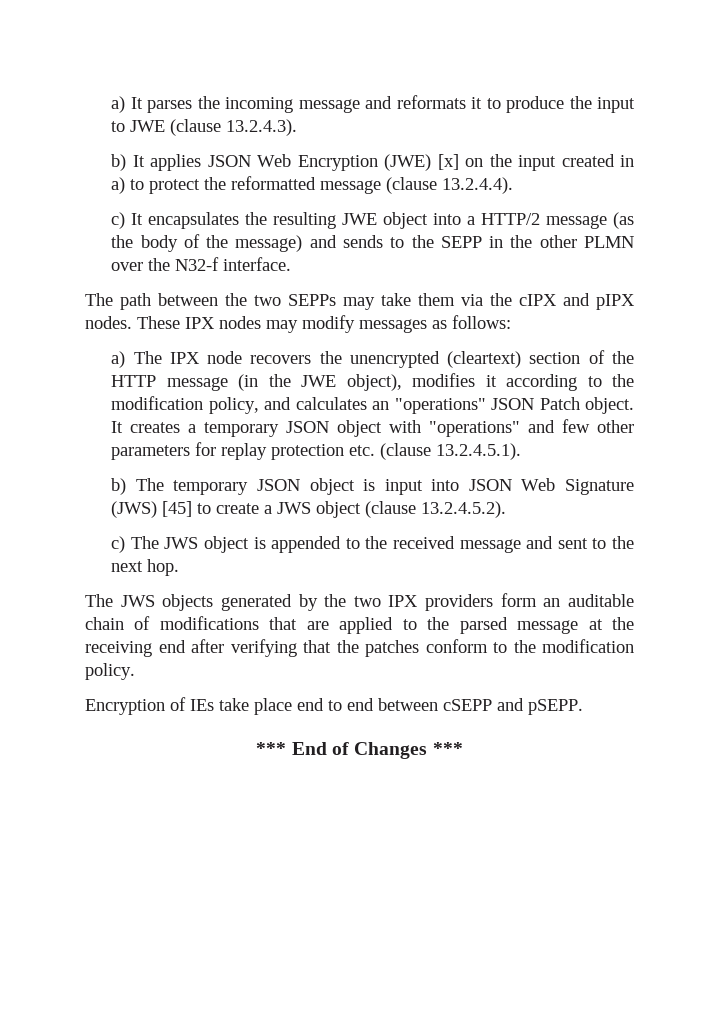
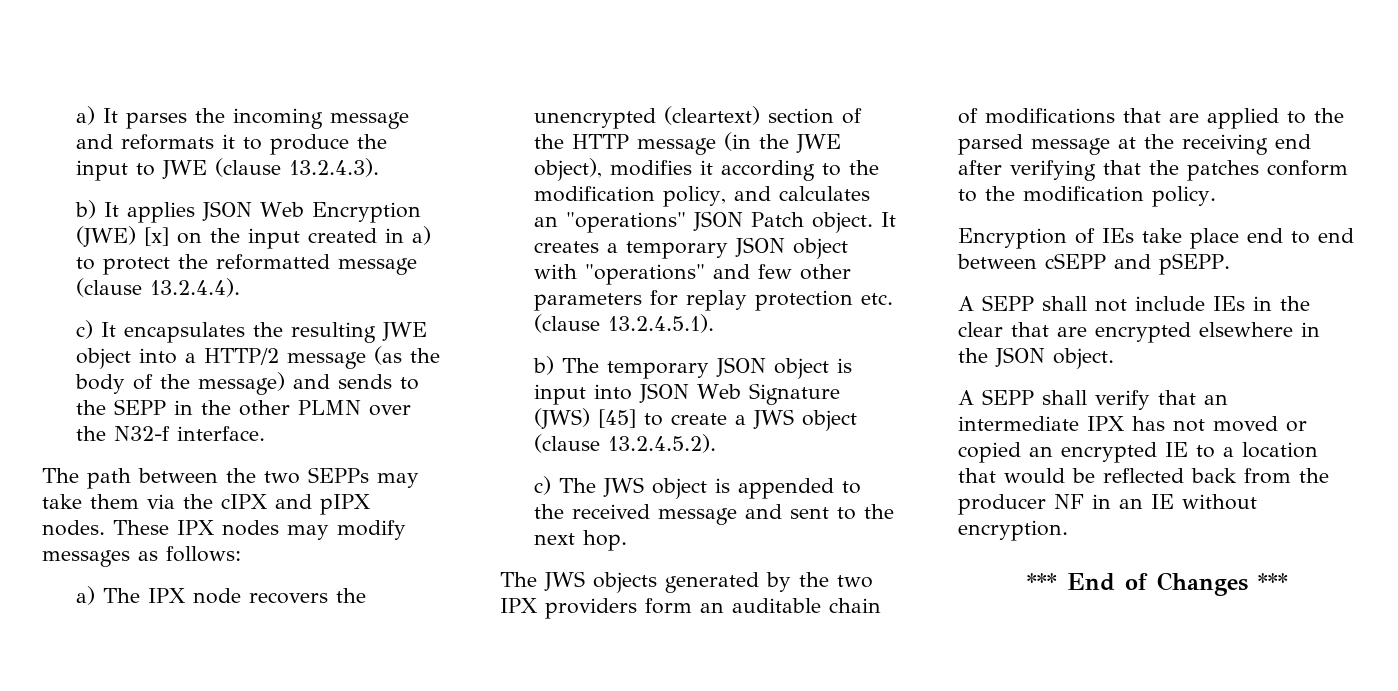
+ A SEPP shall not include IEs in the clear that are encrypted elsewhere in the JSON object.
+ A SEPP shall verify that an intermediate IPX has not moved or copied an encrypted IE to a location that would be reflected back from the producer NF in an IE without encryption.

